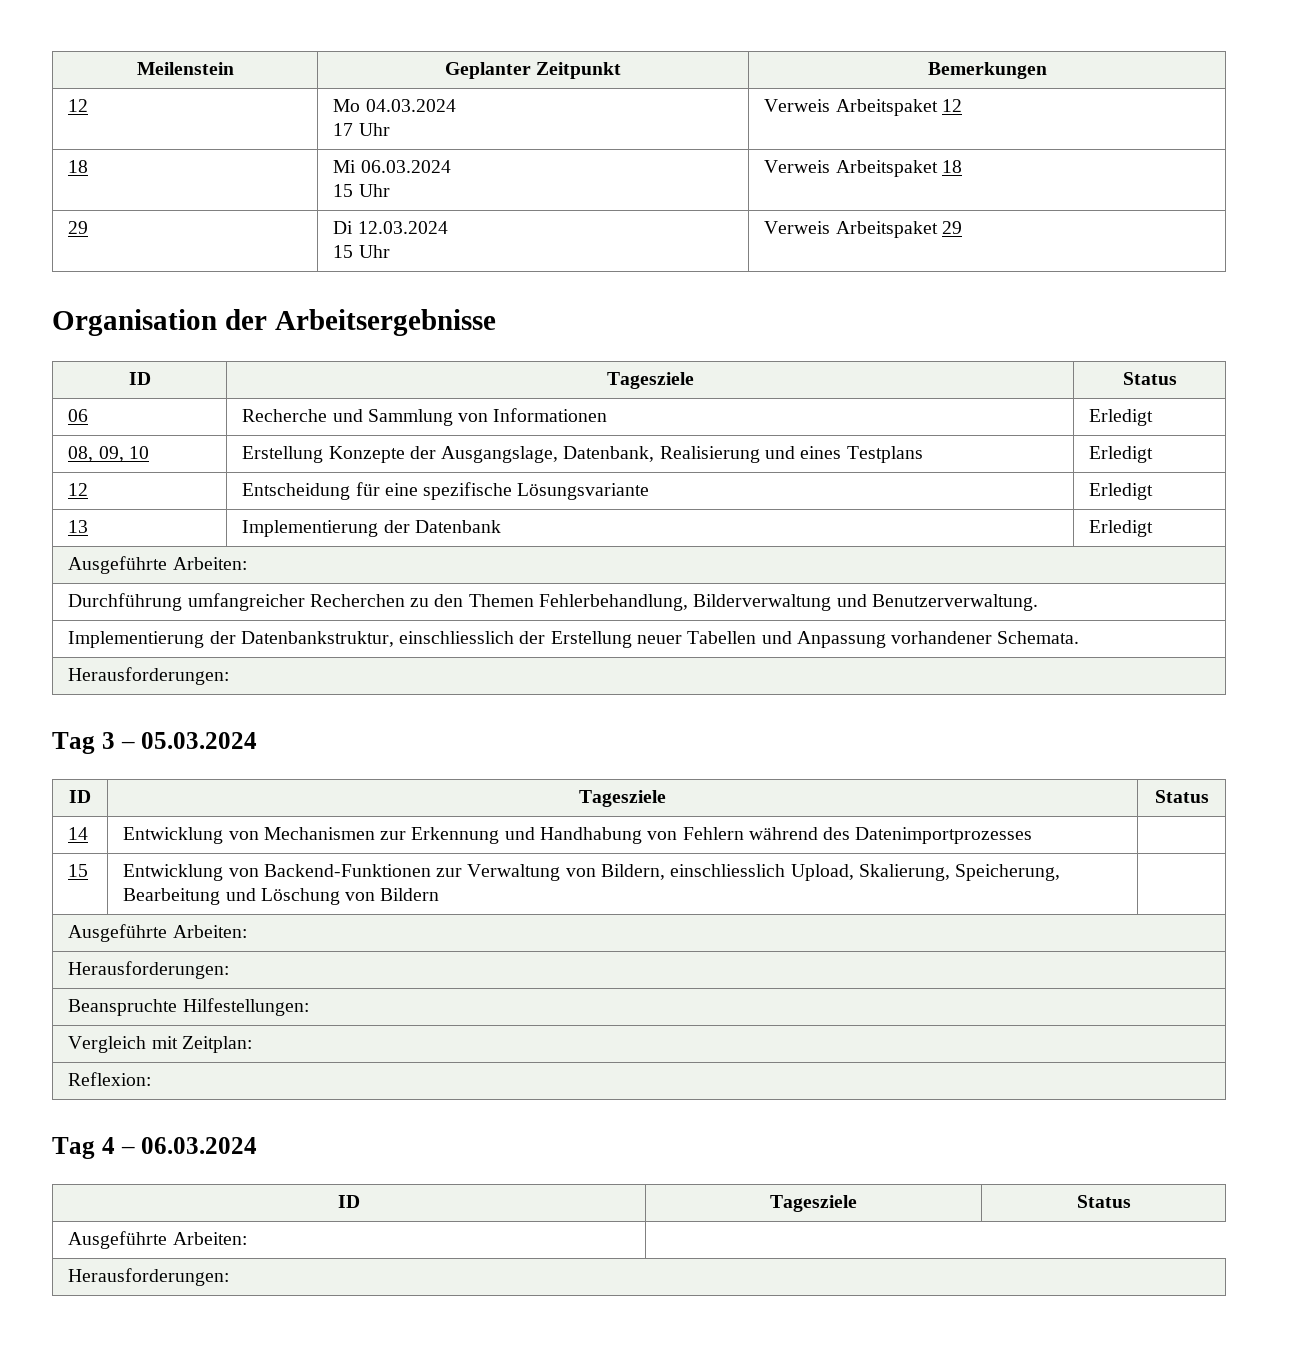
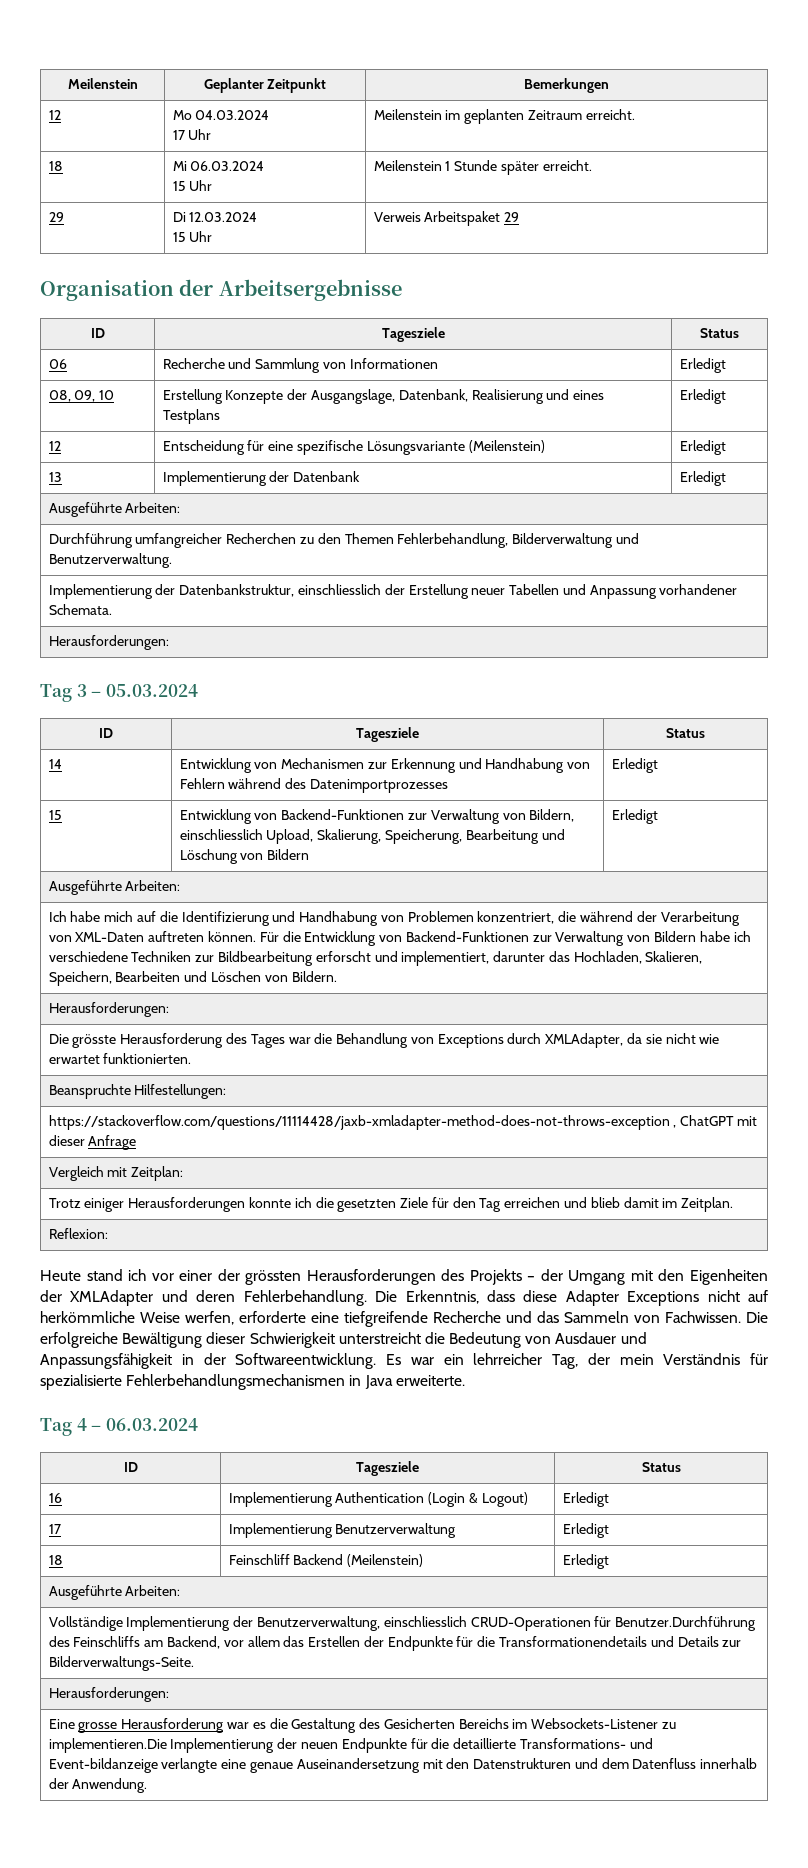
  12 | Mo 04.03.2024
- 17 Uhr | Verweis Arbeitspaket 12
+ 17 Uhr | Meilenstein im geplanten Zeitraum erreicht.
  18 | Mi 06.03.2024
- 15 Uhr | Verweis Arbeitspaket 18
+ 15 Uhr | Meilenstein 1 Stunde später erreicht.
- 12 | Entscheidung für eine spezifische Lösungsvariante | Erledigt
+ 12 | Entscheidung für eine spezifische Lösungsvariante (Meilenstein) | Erledigt
- 14 | Entwicklung von Mechanismen zur Erkennung und Handhabung von Fehlern während des Datenimportprozesses |
+ 14 | Entwicklung von Mechanismen zur Erkennung und Handhabung von Fehlern während des Datenimportprozesses | Erledigt
- 15 | Entwicklung von Backend-Funktionen zur Verwaltung von Bildern, einschliesslich Upload, Skalierung, Speicherung, Bearbeitung und Löschung von Bildern |
+ 15 | Entwicklung von Backend-Funktionen zur Verwaltung von Bildern, einschliesslich Upload, Skalierung, Speicherung, Bearbeitung und Löschung von Bildern | Erledigt
  Ausgeführte Arbeiten:
+ Ich habe mich auf die Identifizierung und Handhabung von Problemen konzentriert, die während der Verarbeitung von XML-Daten auftreten können. Für die Entwicklung von Backend-Funktionen zur Verwaltung von Bildern habe ich verschiedene Techniken zur Bildbearbeitung erforscht und implementiert, darunter das Hochladen, Skalieren, Speichern, Bearbeiten und Löschen von Bildern.
  Herausforderungen:
+ Die grösste Herausforderung des Tages war die Behandlung von Exceptions durch XMLAdapter, da sie nicht wie erwartet funktionierten.
  Beanspruchte Hilfestellungen:
+ https://stackoverflow.com/questions/11114428/jaxb-xmladapter-method-does-not-throws-exception , ChatGPT mit dieser Anfrage
  Vergleich mit Zeitplan:
+ Trotz einiger Herausforderungen konnte ich die gesetzten Ziele für den Tag erreichen und blieb damit im Zeitplan.
  Reflexion:
+ Heute stand ich vor einer der grössten Herausforderungen des Projekts – der Umgang mit den Eigenheiten der XMLAdapter und deren Fehlerbehandlung. Die Erkenntnis, dass diese Adapter Exceptions nicht auf herkömmliche Weise werfen, erforderte eine tiefgreifende Recherche und das Sammeln von Fachwissen. Die erfolgreiche Bewältigung dieser Schwierigkeit unterstreicht die Bedeutung von Ausdauer und Anpassungsfähigkeit in der Softwareentwicklung. Es war ein lehrreicher Tag, der mein Verständnis für spezialisierte Fehlerbehandlungsmechanismen in Java erweiterte.
  Tag 4 – 06.03.2024
  ID | Tagesziele | Status
+ 16 | Implementierung Authentication (Login & Logout) | Erledigt
+ 17 | Implementierung Benutzerverwaltung | Erledigt
+ 18 | Feinschliff Backend (Meilenstein) | Erledigt
  Ausgeführte Arbeiten:
+ Vollständige Implementierung der Benutzerverwaltung, einschliesslich CRUD-Operationen für Benutzer.Durchführung des Feinschliffs am Backend, vor allem das Erstellen der Endpunkte für die Transformationendetails und Details zur Bilderverwaltungs-Seite.
  Herausforderungen:
+ Eine grosse Herausforderung war es die Gestaltung des Gesicherten Bereichs im Websockets-Listener zu implementieren.Die Implementierung der neuen Endpunkte für die detaillierte Transformations- und Event-bildanzeige verlangte eine genaue Auseinandersetzung mit den Datenstrukturen und dem Datenfluss innerhalb der Anwendung.

